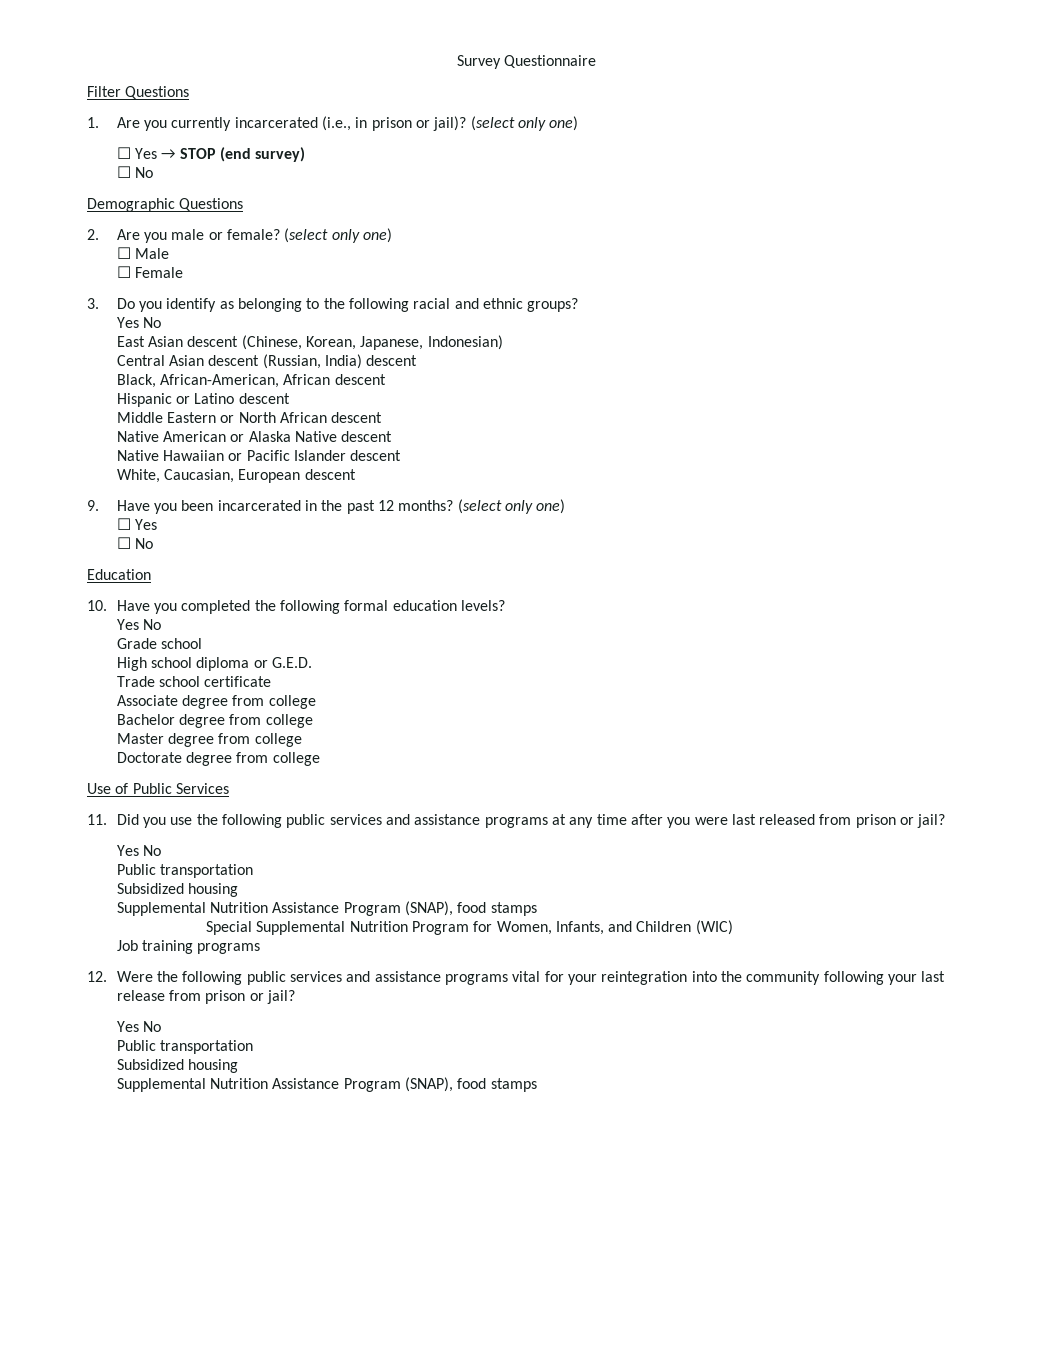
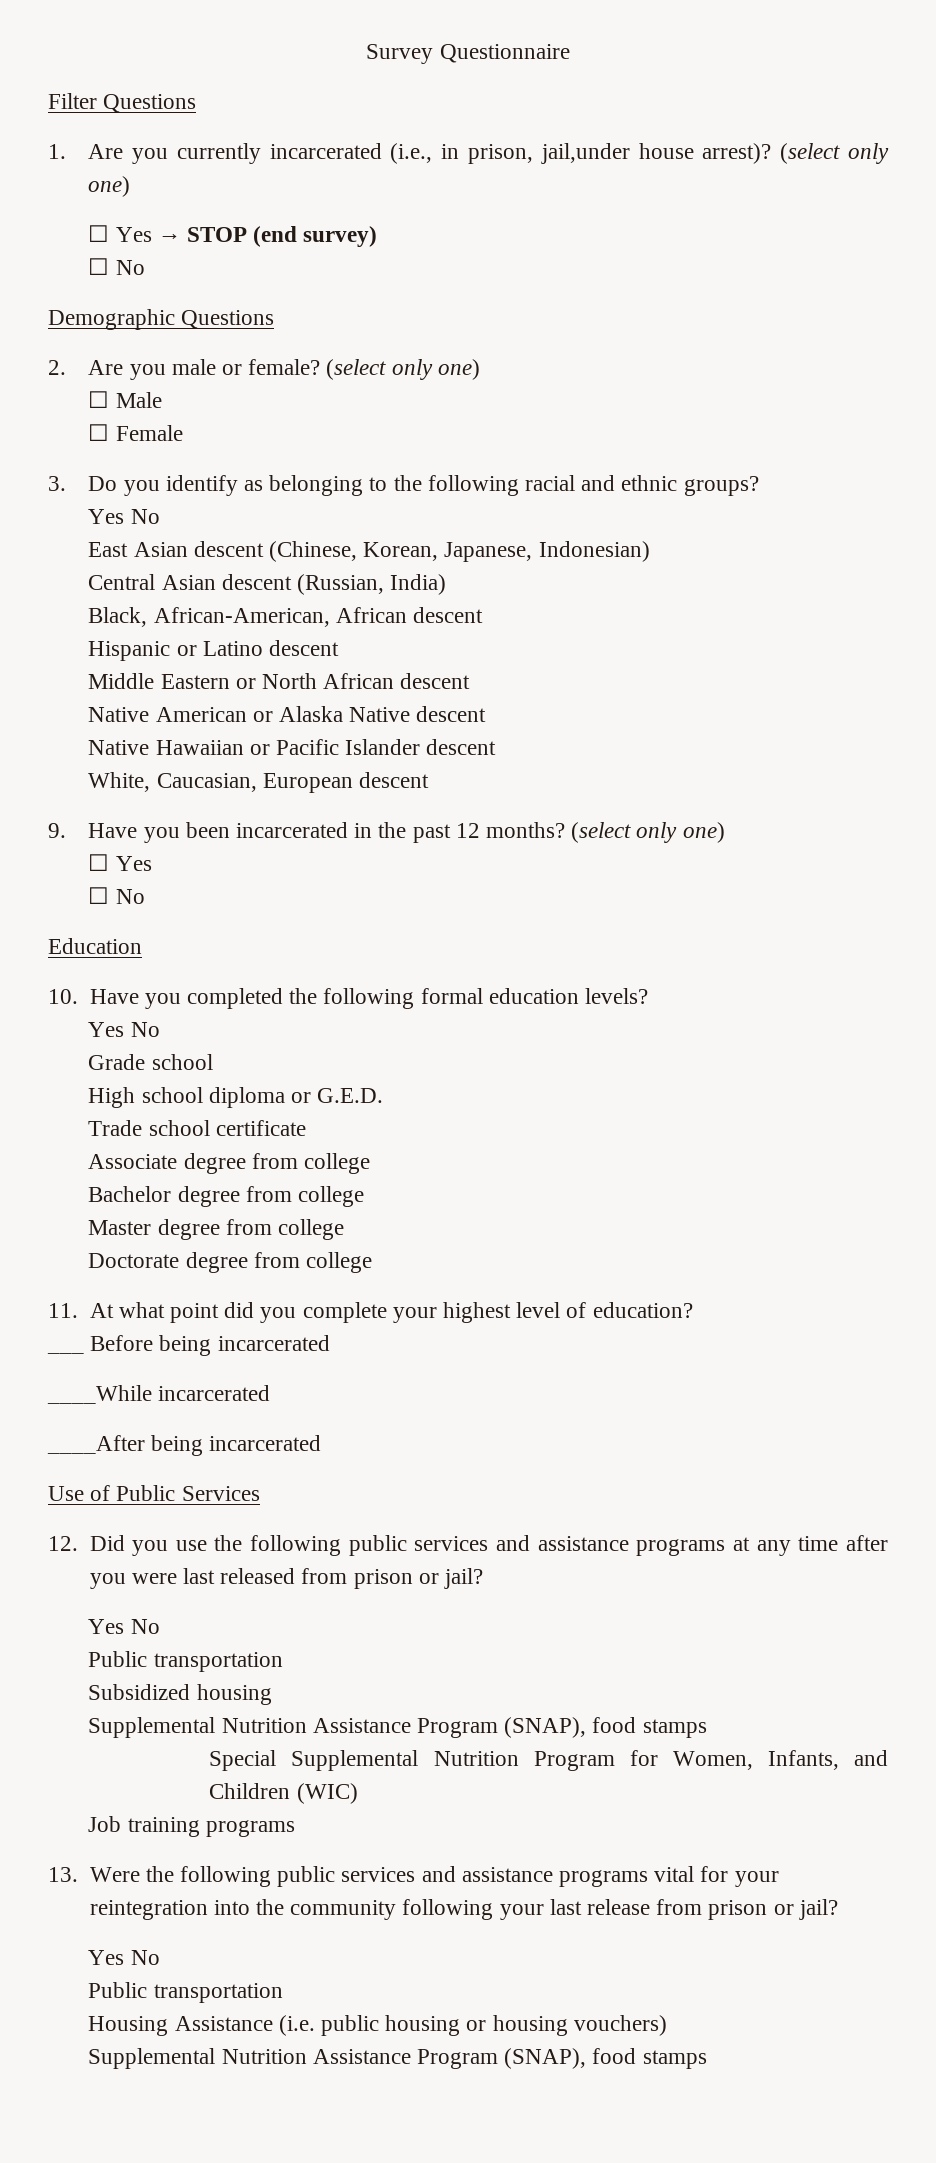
- 1. Are you currently incarcerated (i.e., in prison or jail)?
+ 1. Are you currently incarcerated (i.e., in prison, jail,under house arrest)?
- Central Asian descent (Russian, India) descent
+ Central Asian descent (Russian, India)
+ 11. At what point did you complete your highest level of education?
+ ___ Before being incarcerated
+ ____While incarcerated
+ ____After being incarcerated
- 11. Did you use the following public services and assistance programs at any time after you were last released from prison or jail?
+ 12. Did you use the following public services and assistance programs at any time after you were last released from prison or jail?
- 12. Were the following public services and assistance programs vital for your reintegration into the community following your last release from prison or jail?
+ 13. Were the following public services and assistance programs vital for your reintegration into the community following your last release from prison or jail?
  Yes No
  Public transportation
- Subsidized housing
+ Housing Assistance (i.e. public housing or housing vouchers)

